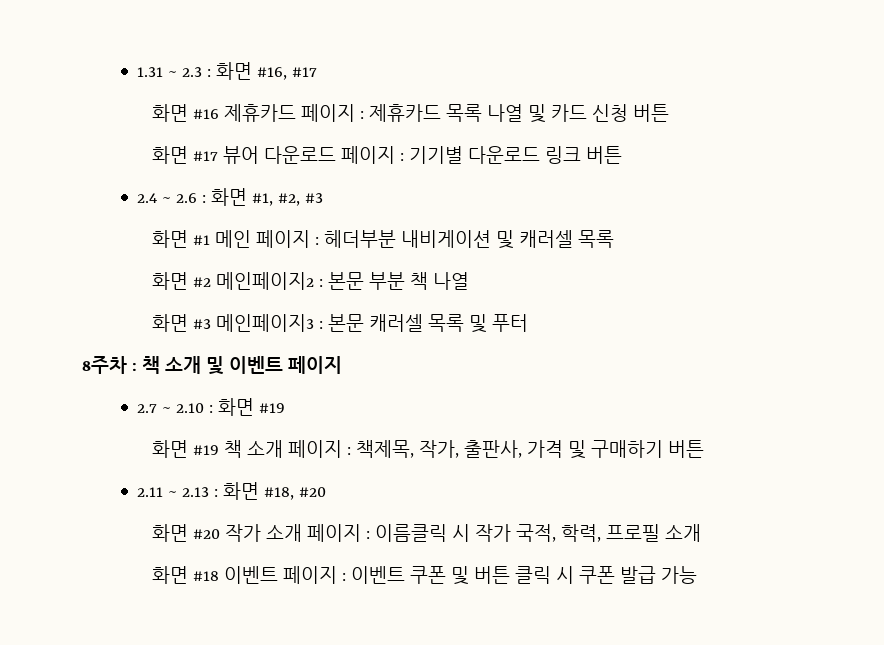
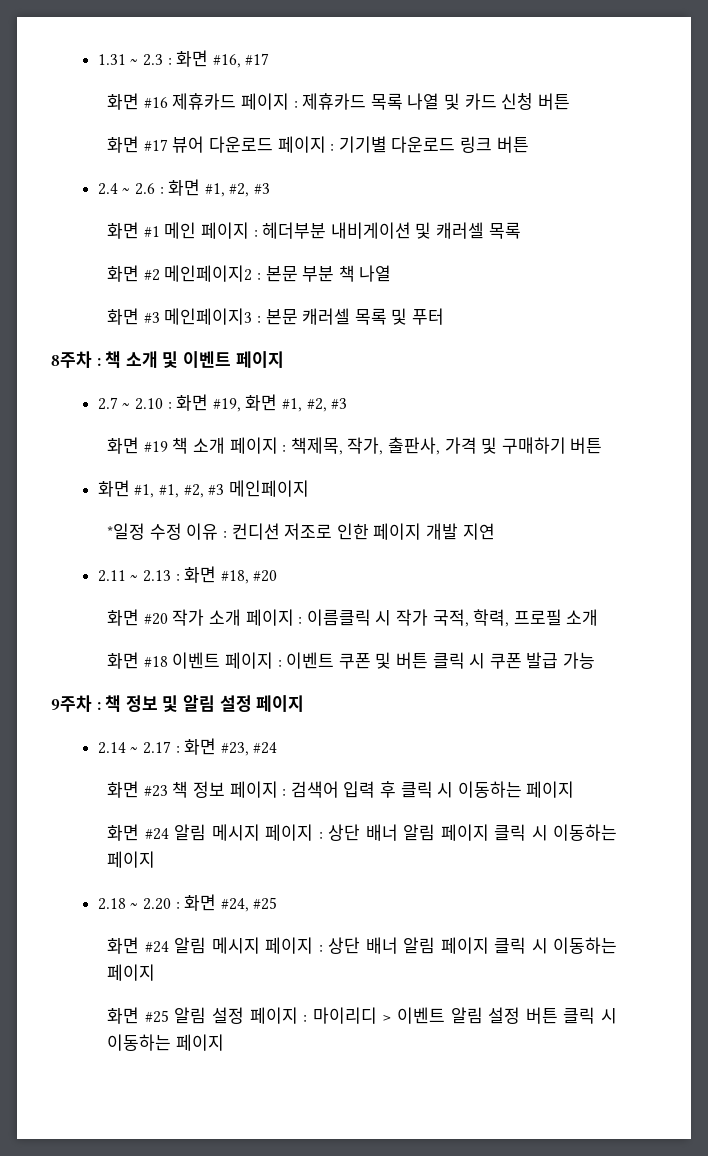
- 2.7 ~ 2.10 : 화면 #19
+ 2.7 ~ 2.10 : 화면 #19, 화면 #1, #2, #3
+ 화면 #1, #1, #2, #3 메인페이지
+ *일정 수정 이유 : 컨디션 저조로 인한 페이지 개발 지연
+ 9주차 : 책 정보 및 알림 설정 페이지
+ 2.14 ~ 2.17 : 화면 #23, #24
+ 화면 #23 책 정보 페이지 : 검색어 입력 후 클릭 시 이동하는 페이지
+ 화면 #24 알림 메시지 페이지 : 상단 배너 알림 페이지 클릭 시 이동하는 페이지
+ 2.18 ~ 2.20 : 화면 #24, #25
+ 화면 #24 알림 메시지 페이지 : 상단 배너 알림 페이지 클릭 시 이동하는 페이지
+ 화면 #25 알림 설정 페이지 : 마이리디 > 이벤트 알림 설정 버튼 클릭 시 이동하는 페이지

